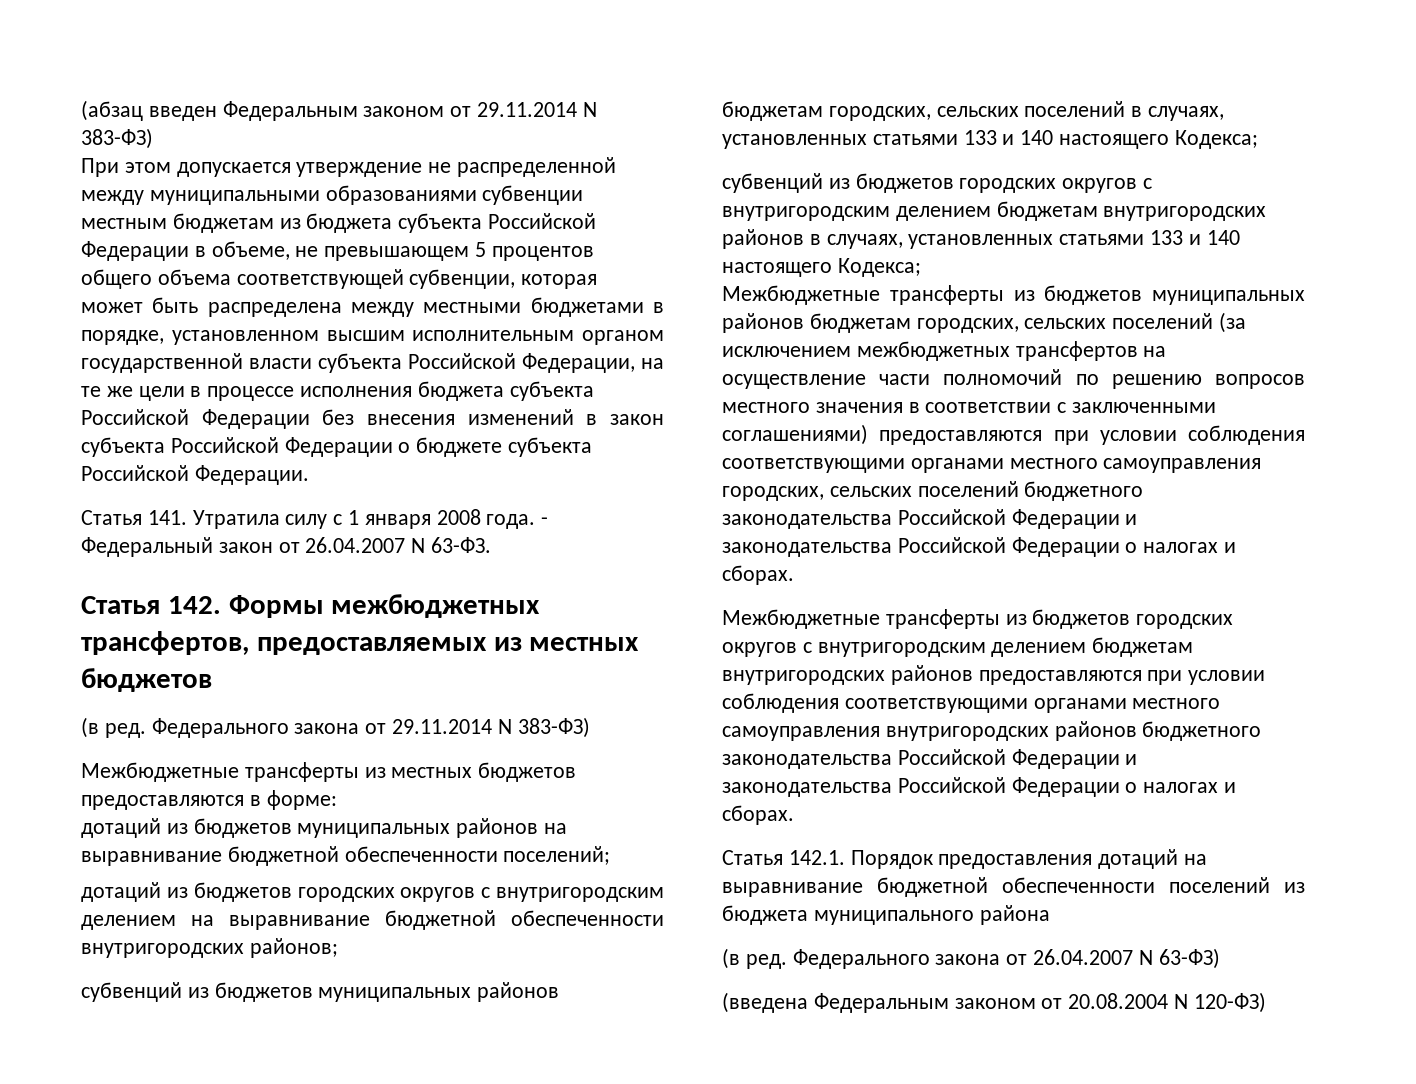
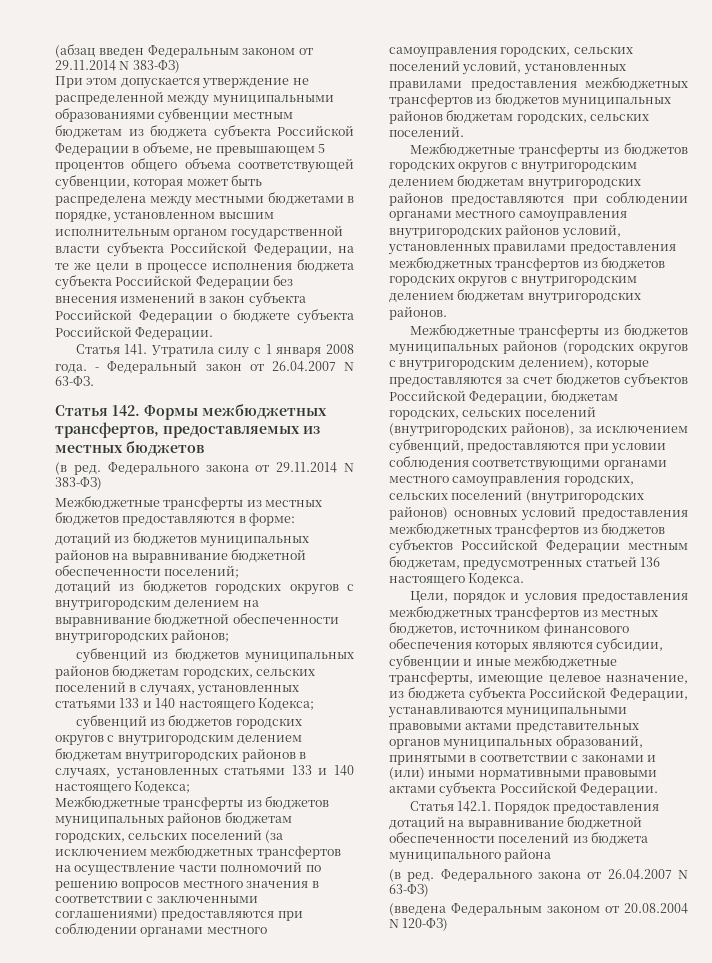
- Межбюджетные трансферты из бюджетов муниципальных районов бюджетам городских, сельских поселений (за исключением межбюджетных трансфертов на осуществление части полномочий по решению вопросов местного значения в соответствии с заключенными соглашениями) предоставляются при условии соблюдения соответствующими органами местного самоуправления городских, сельских поселений бюджетного законодательства Российской Федерации и законодательства Российской Федерации о налогах и сборах.
+ Межбюджетные трансферты из бюджетов муниципальных районов бюджетам городских, сельских поселений (за исключением межбюджетных трансфертов на осуществление части полномочий по решению вопросов местного значения в соответствии с заключенными соглашениями) предоставляются при соблюдении органами местного самоуправления городских, сельских поселений условий, установленных правилами предоставления межбюджетных трансфертов из бюджетов муниципальных районов бюджетам городских, сельских поселений.
- Межбюджетные трансферты из бюджетов городских округов с внутригородским делением бюджетам внутригородских районов предоставляются при условии соблюдения соответствующими органами местного самоуправления внутригородских районов бюджетного законодательства Российской Федерации и законодательства Российской Федерации о налогах и сборах.
+ Межбюджетные трансферты из бюджетов городских округов с внутригородским делением бюджетам внутригородских районов предоставляются при соблюдении органами местного самоуправления внутригородских районов условий, установленных правилами предоставления межбюджетных трансфертов из бюджетов городских округов с внутригородским делением бюджетам внутригородских районов.
+ Межбюджетные трансферты из бюджетов муниципальных районов (городских округов с внутригородским делением), которые предоставляются за счет бюджетов субъектов Российской Федерации, бюджетам городских, сельских поселений (внутригородских районов), за исключением субвенций, предоставляются при условии соблюдения соответствующими органами местного самоуправления городских, сельских поселений (внутригородских районов) основных условий предоставления межбюджетных трансфертов из бюджетов субъектов Российской Федерации местным бюджетам, предусмотренных статьей 136 настоящего Кодекса.
+ Цели, порядок и условия предоставления межбюджетных трансфертов из местных бюджетов, источником финансового обеспечения которых являются субсидии, субвенции и иные межбюджетные трансферты, имеющие целевое назначение, из бюджета субъекта Российской Федерации, устанавливаются муниципальными правовыми актами представительных органов муниципальных образований, принятыми в соответствии с законами и (или) иными нормативными правовыми актами субъекта Российской Федерации.

